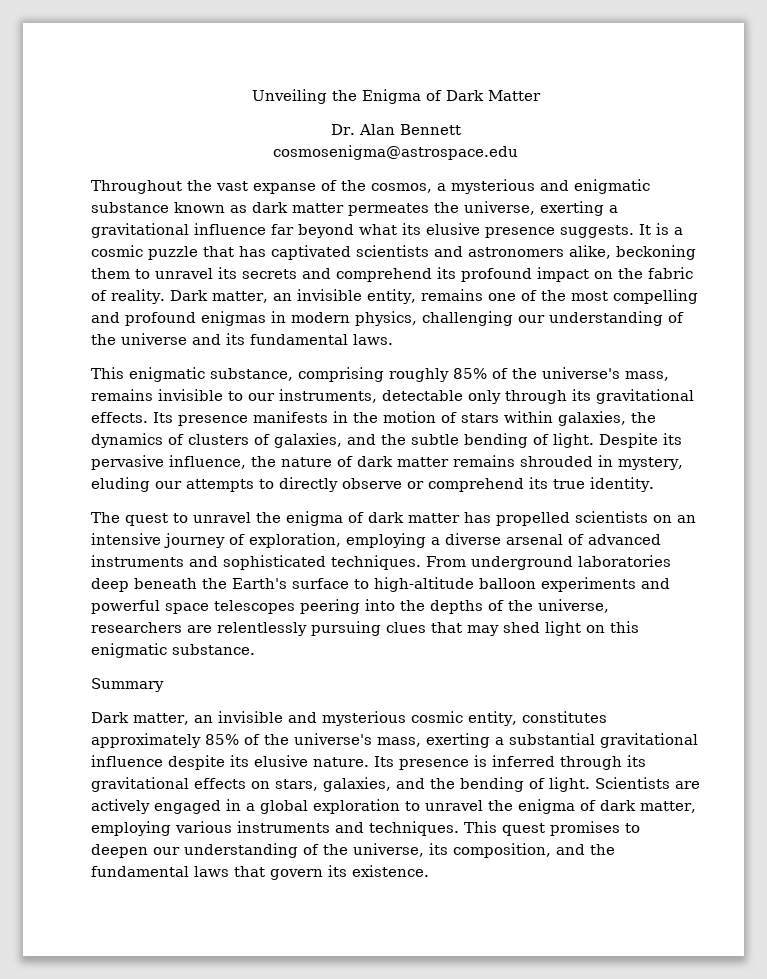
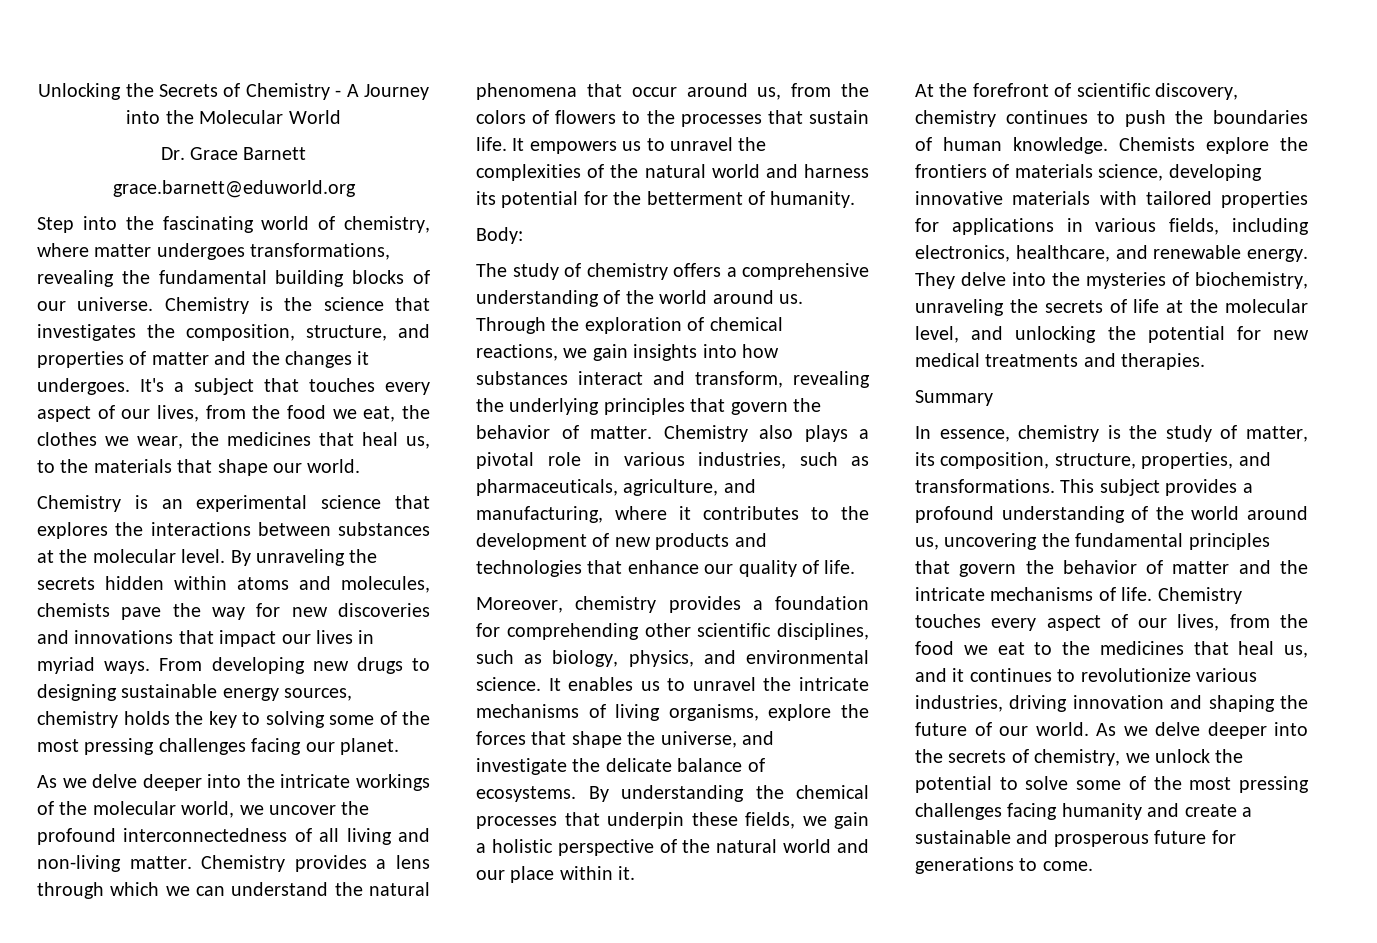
- Unveiling the Enigma of Dark Matter
- Dr. Alan Bennett
- cosmosenigma@astrospace.edu
- Throughout the vast expanse of the cosmos, a mysterious and enigmatic substance known as dark matter permeates the universe, exerting a gravitational influence far beyond what its elusive presence suggests. It is a cosmic puzzle that has captivated scientists and astronomers alike, beckoning them to unravel its secrets and comprehend its profound impact on the fabric of reality. Dark matter, an invisible entity, remains one of the most compelling and profound enigmas in modern physics, challenging our understanding of the universe and its fundamental laws.
- This enigmatic substance, comprising roughly 85% of the universe's mass, remains invisible to our instruments, detectable only through its gravitational effects. Its presence manifests in the motion of stars within galaxies, the dynamics of clusters of galaxies, and the subtle bending of light. Despite its pervasive influence, the nature of dark matter remains shrouded in mystery, eluding our attempts to directly observe or comprehend its true identity.
- The quest to unravel the enigma of dark matter has propelled scientists on an intensive journey of exploration, employing a diverse arsenal of advanced instruments and sophisticated techniques. From underground laboratories deep beneath the Earth's surface to high-altitude balloon experiments and powerful space telescopes peering into the depths of the universe, researchers are relentlessly pursuing clues that may shed light on this enigmatic substance.
+ Unlocking the Secrets of Chemistry - A Journey into the Molecular World
+ Dr. Grace Barnett
+ grace.barnett@eduworld.org
+ Step into the fascinating world of chemistry, where matter undergoes transformations, revealing the fundamental building blocks of our universe. Chemistry is the science that investigates the composition, structure, and properties of matter and the changes it undergoes. It's a subject that touches every aspect of our lives, from the food we eat, the clothes we wear, the medicines that heal us, to the materials that shape our world.
+ Chemistry is an experimental science that explores the interactions between substances at the molecular level. By unraveling the secrets hidden within atoms and molecules, chemists pave the way for new discoveries and innovations that impact our lives in myriad ways. From developing new drugs to designing sustainable energy sources, chemistry holds the key to solving some of the most pressing challenges facing our planet.
+ As we delve deeper into the intricate workings of the molecular world, we uncover the profound interconnectedness of all living and non-living matter. Chemistry provides a lens through which we can understand the natural phenomena that occur around us, from the colors of flowers to the processes that sustain life. It empowers us to unravel the complexities of the natural world and harness its potential for the betterment of humanity.
+ Body:
+ The study of chemistry offers a comprehensive understanding of the world around us. Through the exploration of chemical reactions, we gain insights into how substances interact and transform, revealing the underlying principles that govern the behavior of matter. Chemistry also plays a pivotal role in various industries, such as pharmaceuticals, agriculture, and manufacturing, where it contributes to the development of new products and technologies that enhance our quality of life.
+ Moreover, chemistry provides a foundation for comprehending other scientific disciplines, such as biology, physics, and environmental science. It enables us to unravel the intricate mechanisms of living organisms, explore the forces that shape the universe, and investigate the delicate balance of ecosystems. By understanding the chemical processes that underpin these fields, we gain a holistic perspective of the natural world and our place within it.
+ At the forefront of scientific discovery, chemistry continues to push the boundaries of human knowledge. Chemists explore the frontiers of materials science, developing innovative materials with tailored properties for applications in various fields, including electronics, healthcare, and renewable energy. They delve into the mysteries of biochemistry, unraveling the secrets of life at the molecular level, and unlocking the potential for new medical treatments and therapies.
  Summary
- Dark matter, an invisible and mysterious cosmic entity, constitutes approximately 85% of the universe's mass, exerting a substantial gravitational influence despite its elusive nature. Its presence is inferred through its gravitational effects on stars, galaxies, and the bending of light. Scientists are actively engaged in a global exploration to unravel the enigma of dark matter, employing various instruments and techniques. This quest promises to deepen our understanding of the universe, its composition, and the fundamental laws that govern its existence.
+ In essence, chemistry is the study of matter, its composition, structure, properties, and transformations. This subject provides a profound understanding of the world around us, uncovering the fundamental principles that govern the behavior of matter and the intricate mechanisms of life. Chemistry touches every aspect of our lives, from the food we eat to the medicines that heal us, and it continues to revolutionize various industries, driving innovation and shaping the future of our world. As we delve deeper into the secrets of chemistry, we unlock the potential to solve some of the most pressing challenges facing humanity and create a sustainable and prosperous future for generations to come.

